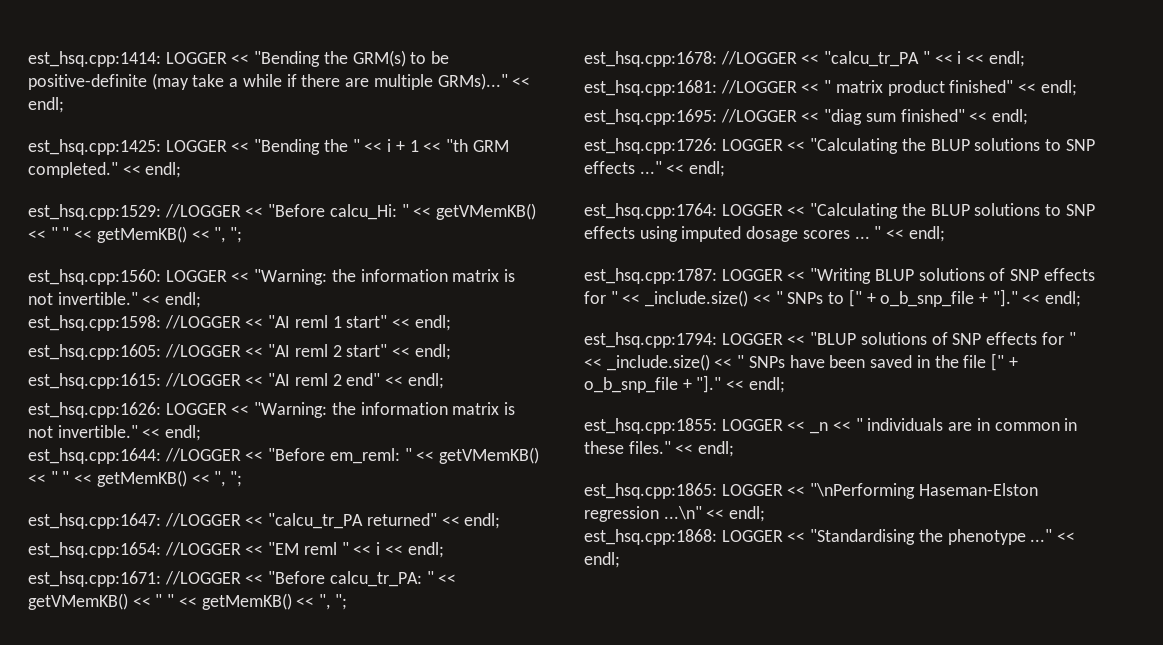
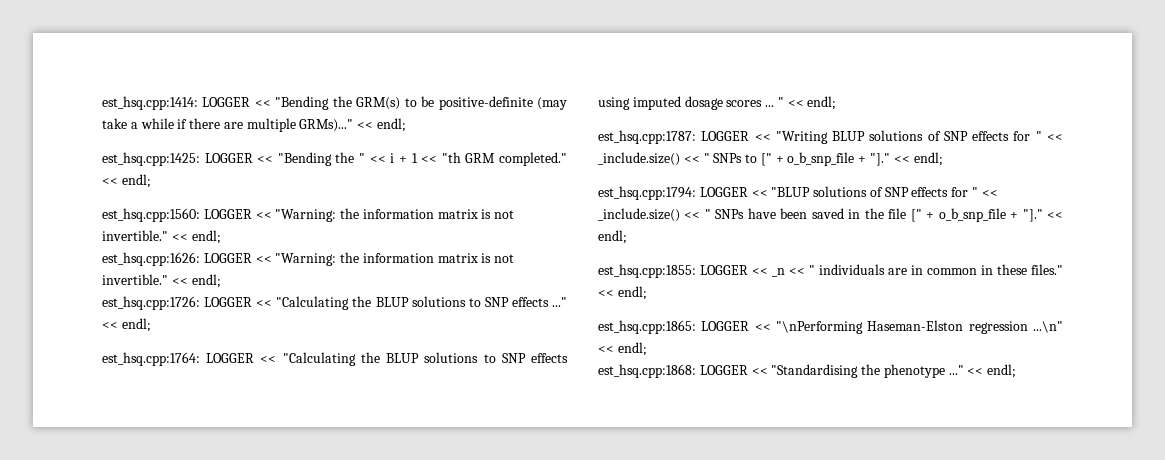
- est_hsq.cpp:1529: //LOGGER << "Before calcu_Hi: " << getVMemKB() << " " << getMemKB() << ", ";
- est_hsq.cpp:1598: //LOGGER << "AI reml 1 start" << endl;
- est_hsq.cpp:1605: //LOGGER << "AI reml 2 start" << endl;
- est_hsq.cpp:1615: //LOGGER << "AI reml 2 end" << endl;
- est_hsq.cpp:1644: //LOGGER << "Before em_reml: " << getVMemKB() << " " << getMemKB() << ", ";
- est_hsq.cpp:1647: //LOGGER << "calcu_tr_PA returned" << endl;
- est_hsq.cpp:1654: //LOGGER << "EM reml " << i << endl;
- est_hsq.cpp:1671: //LOGGER << "Before calcu_tr_PA: " << getVMemKB() << " " << getMemKB() << ", ";
- est_hsq.cpp:1678: //LOGGER << "calcu_tr_PA " << i << endl;
- est_hsq.cpp:1681: //LOGGER << " matrix product finished" << endl;
- est_hsq.cpp:1695: //LOGGER << "diag sum finished" << endl;

